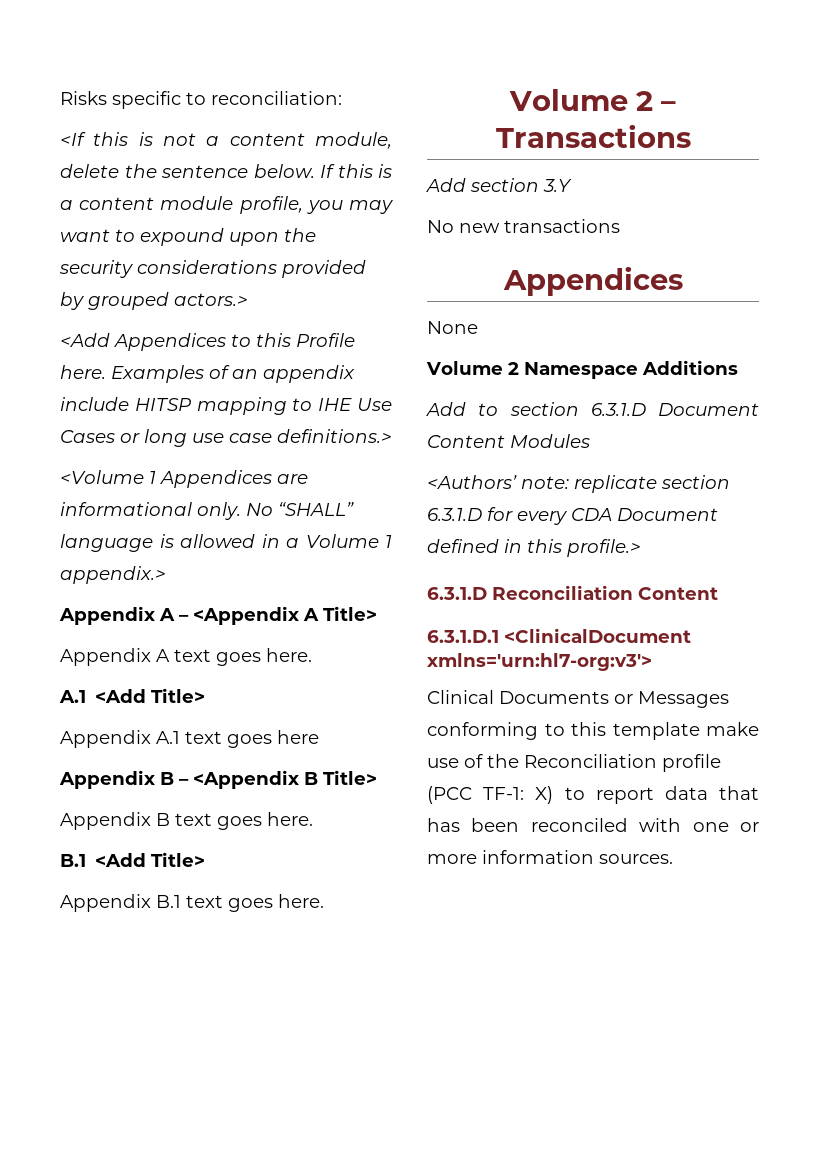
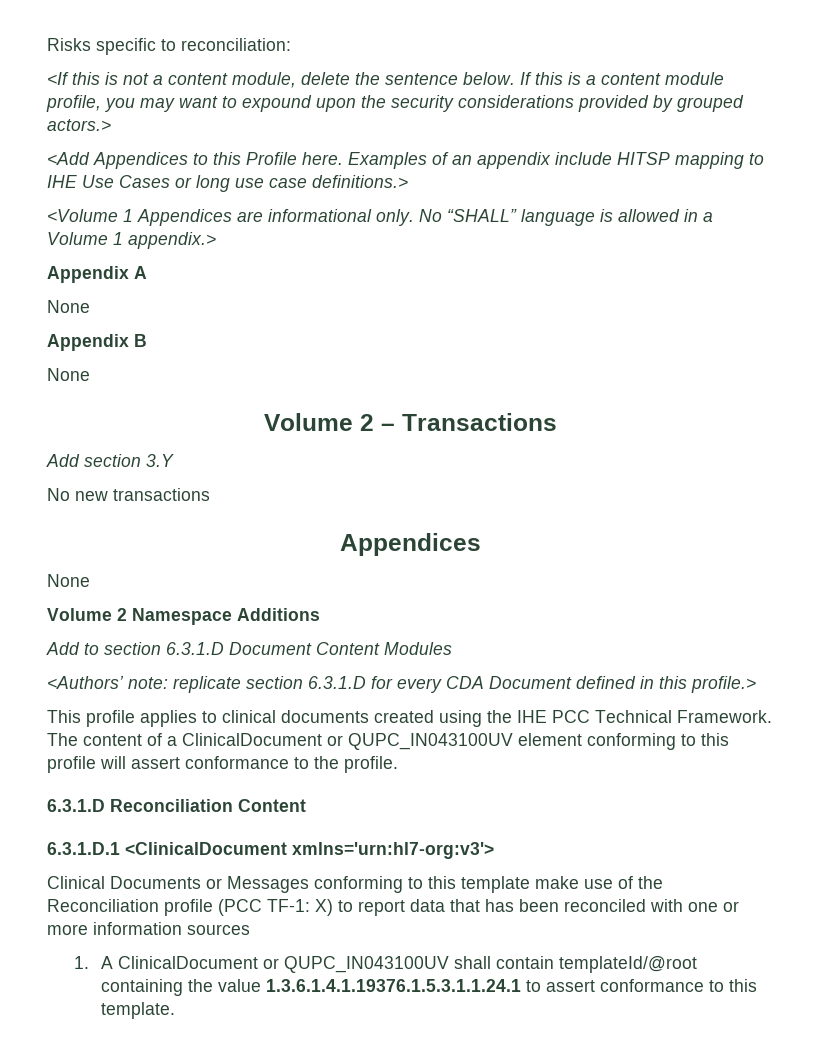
- Appendix A – <Appendix A Title>
- Appendix A text goes here.
- A.1 <Add Title>
- Appendix A.1 text goes here
- Appendix B – <Appendix B Title>
- Appendix B text goes here.
- B.1 <Add Title>
- Appendix B.1 text goes here.
+ Appendix A
+ None
+ Appendix B
+ None
+ This profile applies to clinical documents created using the IHE PCC Technical Framework. The content of a ClinicalDocument or QUPC_IN043100UV element conforming to this profile will assert conformance to the profile.
- Clinical Documents or Messages conforming to this template make use of the Reconciliation profile (PCC TF-1: X) to report data that has been reconciled with one or more information sources.
+ Clinical Documents or Messages conforming to this template make use of the Reconciliation profile (PCC TF-1: X) to report data that has been reconciled with one or more information sources
+ 1. A ClinicalDocument or QUPC_IN043100UV shall contain templateId/@root containing the value 1.3.6.1.4.1.19376.1.5.3.1.1.24.1 to assert conformance to this template.

